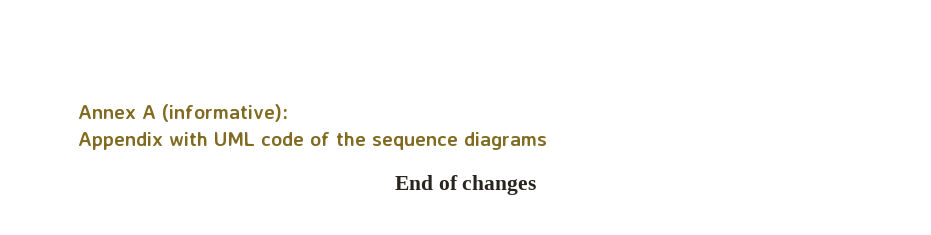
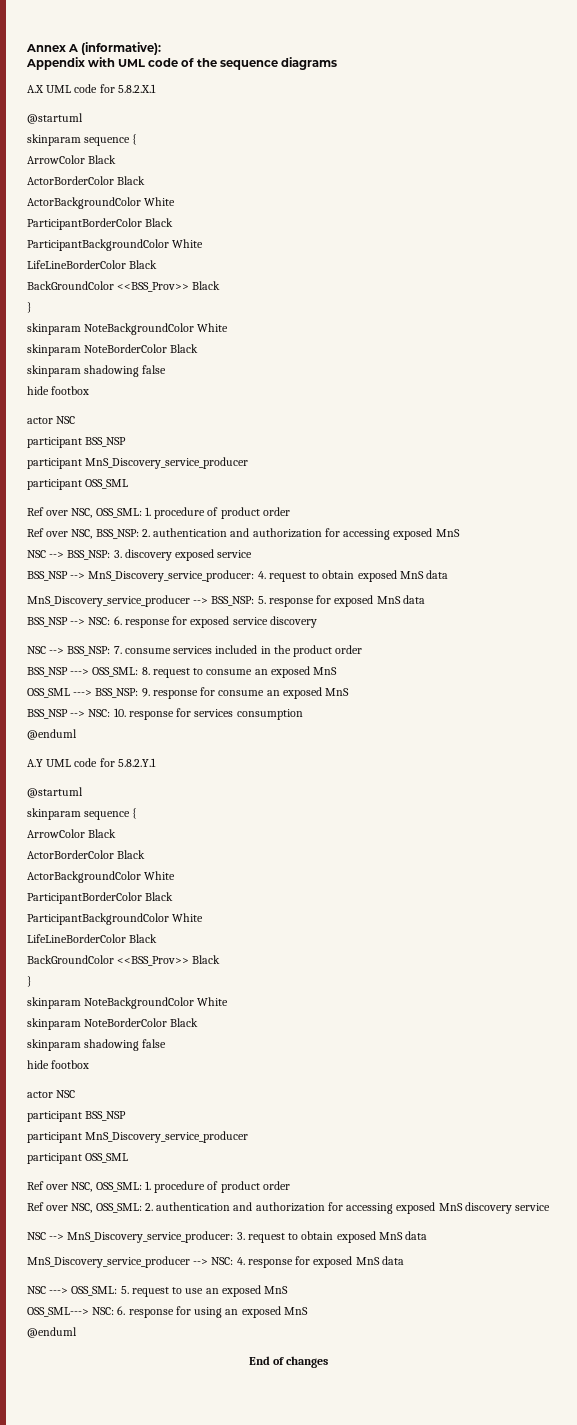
+ A.X UML code for 5.8.2.X.1
+ @startuml
+ skinparam sequence {
+ ArrowColor Black
+ ActorBorderColor Black
+ ActorBackgroundColor White
+ ParticipantBorderColor Black
+ ParticipantBackgroundColor White
+ LifeLineBorderColor Black
+ BackGroundColor <<BSS_Prov>> Black
+ }
+ skinparam NoteBackgroundColor White
+ skinparam NoteBorderColor Black
+ skinparam shadowing false
+ hide footbox
+ actor NSC
+ participant BSS_NSP
+ participant MnS_Discovery_service_producer
+ participant OSS_SML
+ Ref over NSC, OSS_SML: 1. procedure of product order
+ Ref over NSC, BSS_NSP: 2. authentication and authorization for accessing exposed MnS
+ NSC --> BSS_NSP: 3. discovery exposed service
+ BSS_NSP --> MnS_Discovery_service_producer: 4. request to obtain exposed MnS data
+ MnS_Discovery_service_producer --> BSS_NSP: 5. response for exposed MnS data
+ BSS_NSP --> NSC: 6. response for exposed service discovery
+ NSC --> BSS_NSP: 7. consume services included in the product order
+ BSS_NSP ---> OSS_SML: 8. request to consume an exposed MnS
+ OSS_SML ---> BSS_NSP: 9. response for consume an exposed MnS
+ BSS_NSP --> NSC: 10. response for services consumption
+ @enduml
+ A.Y UML code for 5.8.2.Y.1
+ @startuml
+ skinparam sequence {
+ ArrowColor Black
+ ActorBorderColor Black
+ ActorBackgroundColor White
+ ParticipantBorderColor Black
+ ParticipantBackgroundColor White
+ LifeLineBorderColor Black
+ BackGroundColor <<BSS_Prov>> Black
+ }
+ skinparam NoteBackgroundColor White
+ skinparam NoteBorderColor Black
+ skinparam shadowing false
+ hide footbox
+ actor NSC
+ participant BSS_NSP
+ participant MnS_Discovery_service_producer
+ participant OSS_SML
+ Ref over NSC, OSS_SML: 1. procedure of product order
+ Ref over NSC, OSS_SML: 2. authentication and authorization for accessing exposed MnS discovery service
+ NSC --> MnS_Discovery_service_producer: 3. request to obtain exposed MnS data
+ MnS_Discovery_service_producer --> NSC: 4. response for exposed MnS data
+ NSC ---> OSS_SML: 5. request to use an exposed MnS
+ OSS_SML---> NSC: 6. response for using an exposed MnS
+ @enduml

